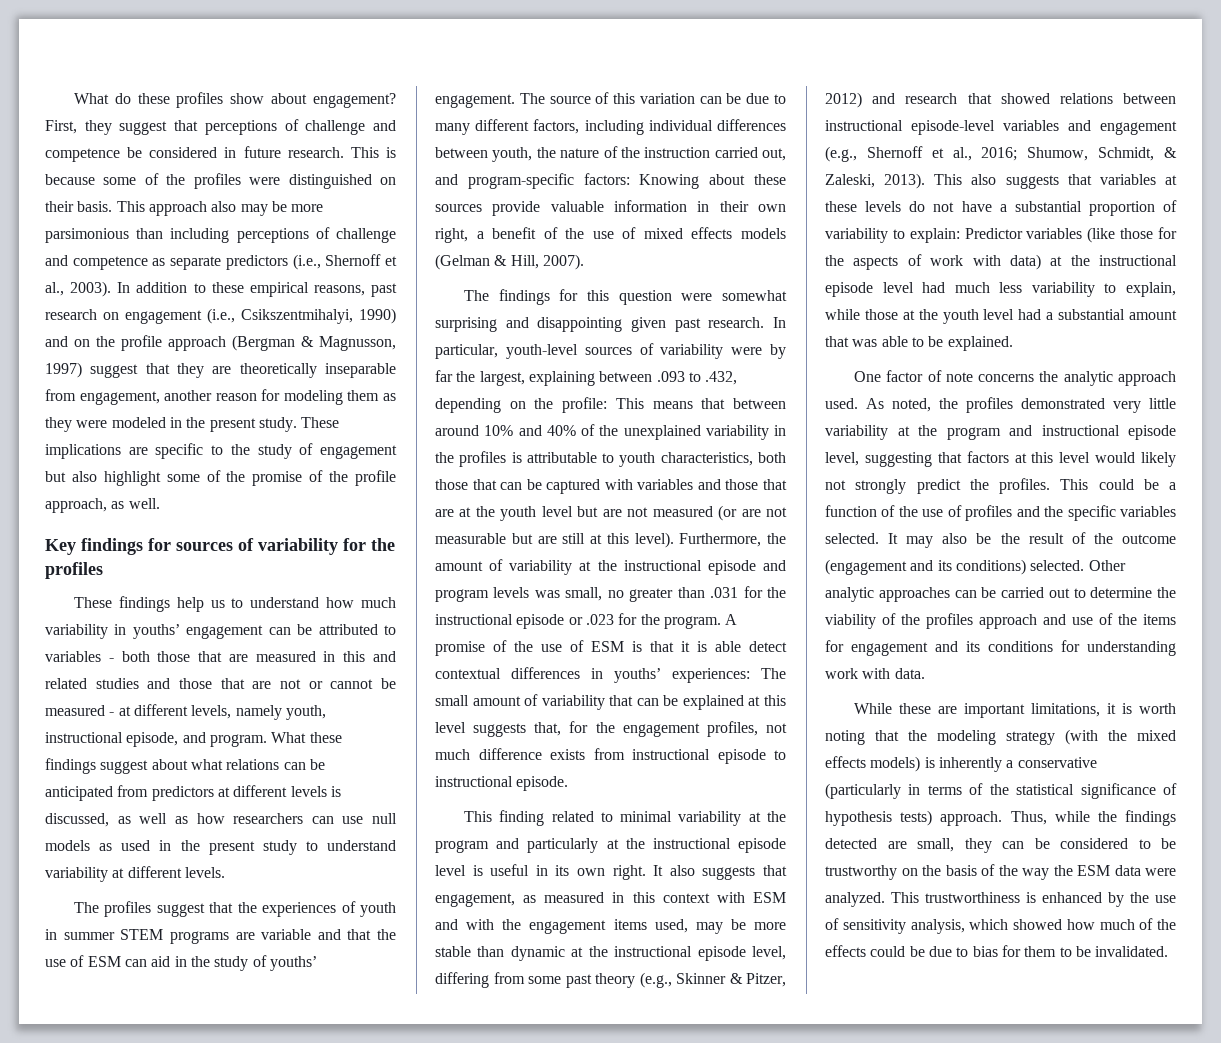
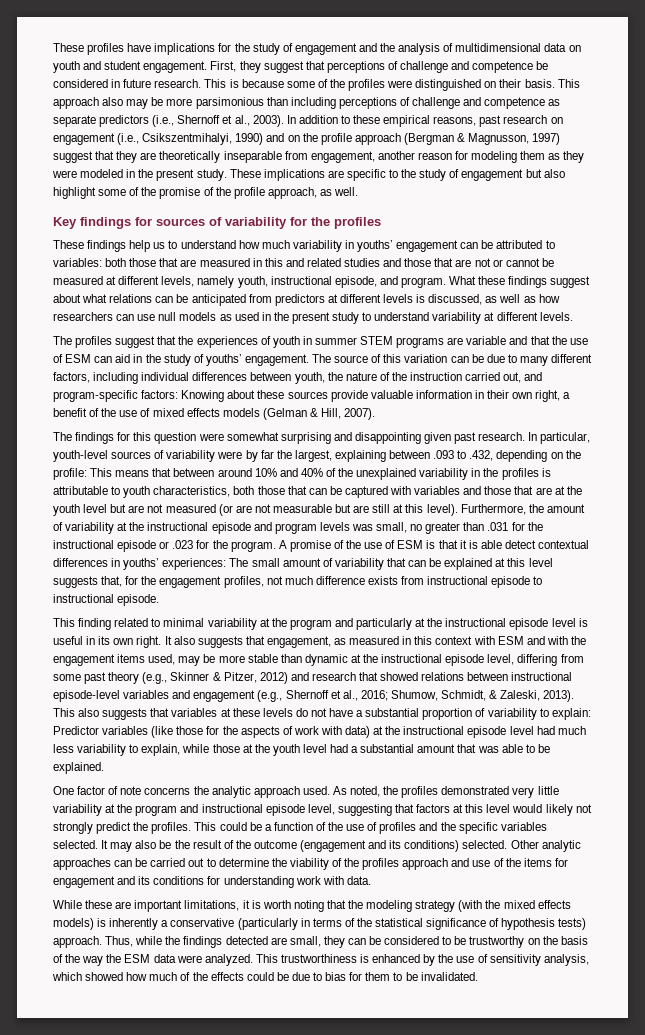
- What do these profiles show about engagement?
+ These profiles have implications for the study of engagement and the analysis of multidimensional data on youth and student engagement.
- These findings help us to understand how much variability in youths’ engagement can be attributed to variables - both those that are measured in this and related studies and those that are not or cannot be measured - at different levels, namely youth, instructional episode, and program.
+ These findings help us to understand how much variability in youths’ engagement can be attributed to variables: both those that are measured in this and related studies and those that are not or cannot be measured at different levels, namely youth, instructional episode, and program.

